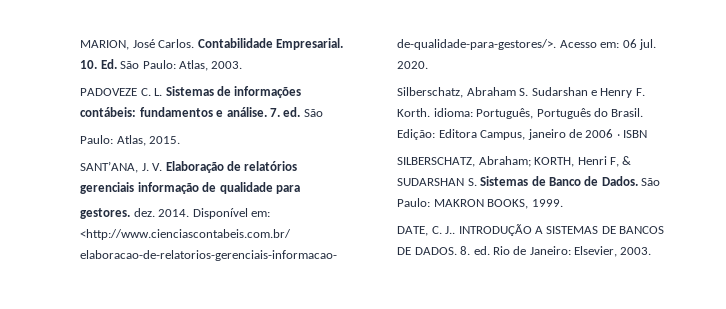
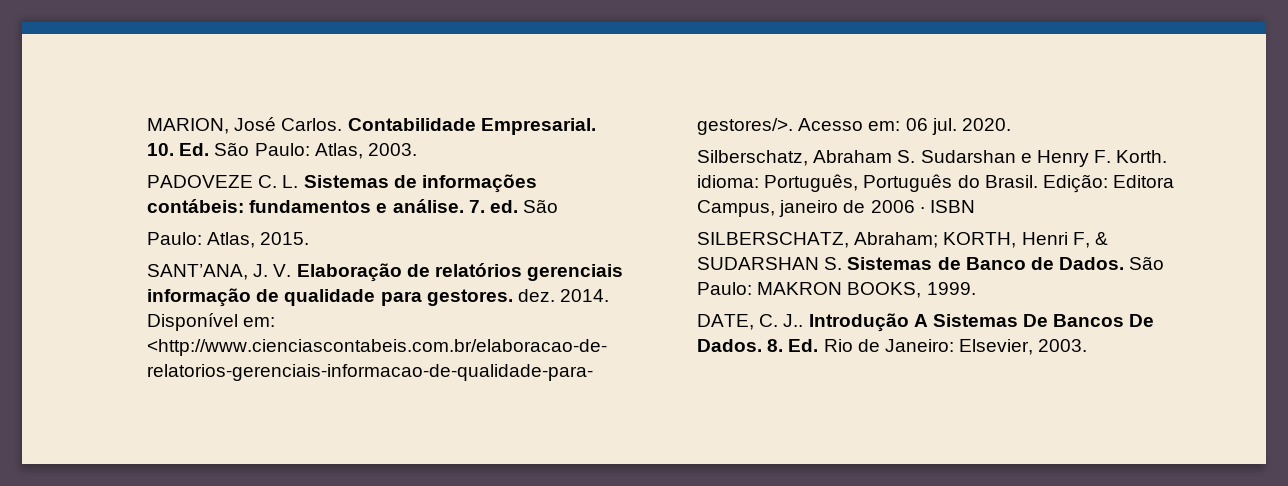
- SANT’ANA, J. V. Elaboração de relatórios gerenciais informação de qualidade para
- gestores. dez.
+ SANT’ANA, J. V. Elaboração de relatórios gerenciais informação de qualidade para gestores. dez.
- INTRODUÇÃO A SISTEMAS DE BANCOS DE DADOS. 8. ed. Rio de Janeiro: Elsevier, 2003.
+ Introdução A Sistemas De Bancos De Dados. 8. Ed. Rio de Janeiro: Elsevier, 2003.

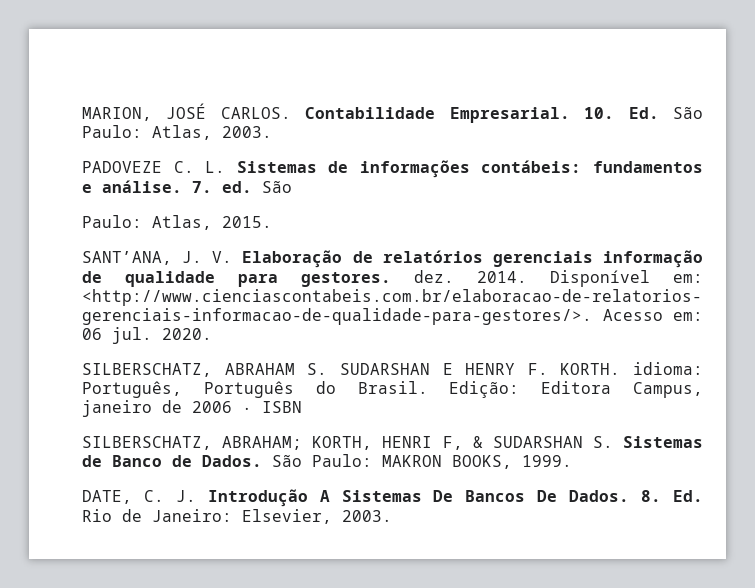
- MARION, José Carlos.
+ MARION, JOSÉ CARLOS.
- Silberschatz, Abraham S. Sudarshan e Henry F. Korth. idioma: Português, Português do Brasil.
+ SILBERSCHATZ, ABRAHAM S. SUDARSHAN E HENRY F. KORTH. idioma: Português, Português do Brasil.
- SILBERSCHATZ, Abraham; KORTH, Henri F, & SUDARSHAN S. Sistemas de Banco de Dados.
+ SILBERSCHATZ, ABRAHAM; KORTH, HENRI F, & SUDARSHAN S. Sistemas de Banco de Dados.
- DATE, C. J.. Introdução A Sistemas De Bancos De Dados.
+ DATE, C. J. Introdução A Sistemas De Bancos De Dados.

